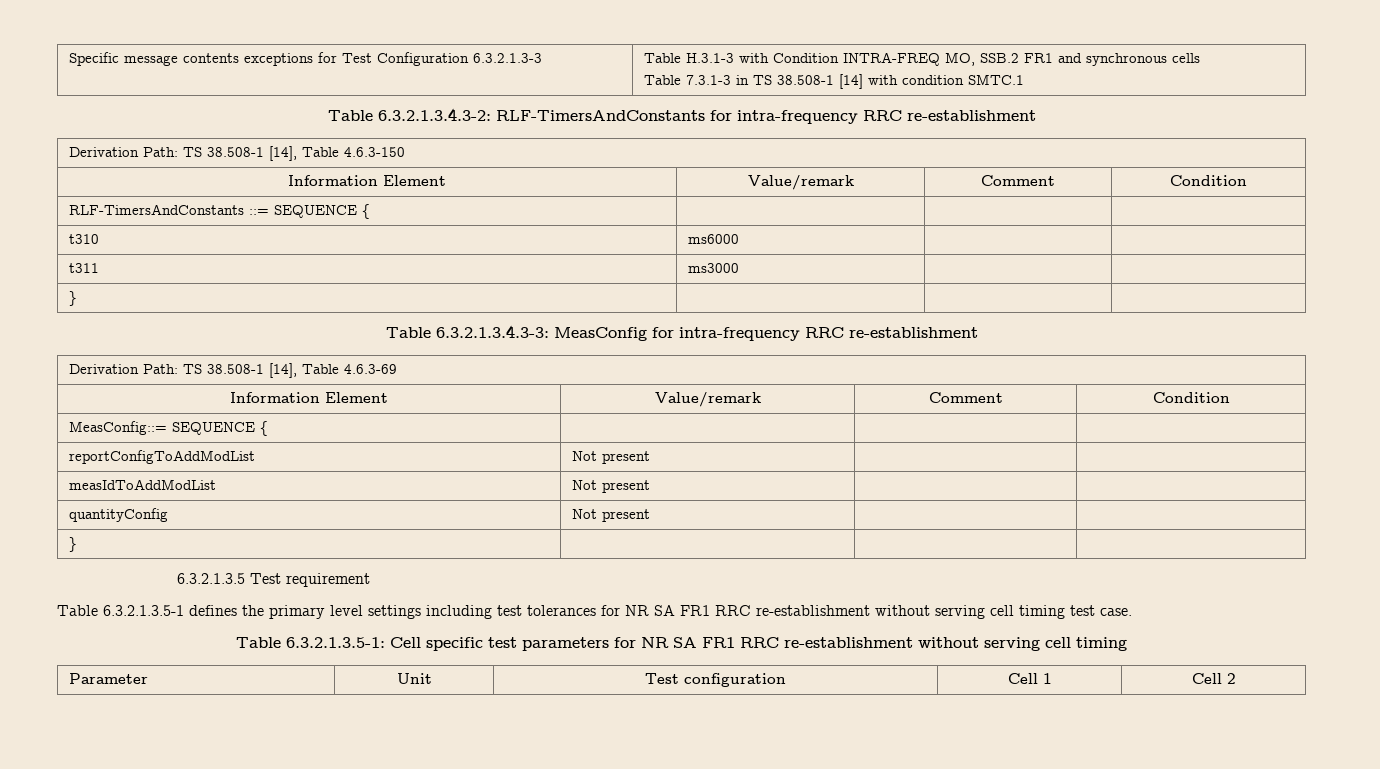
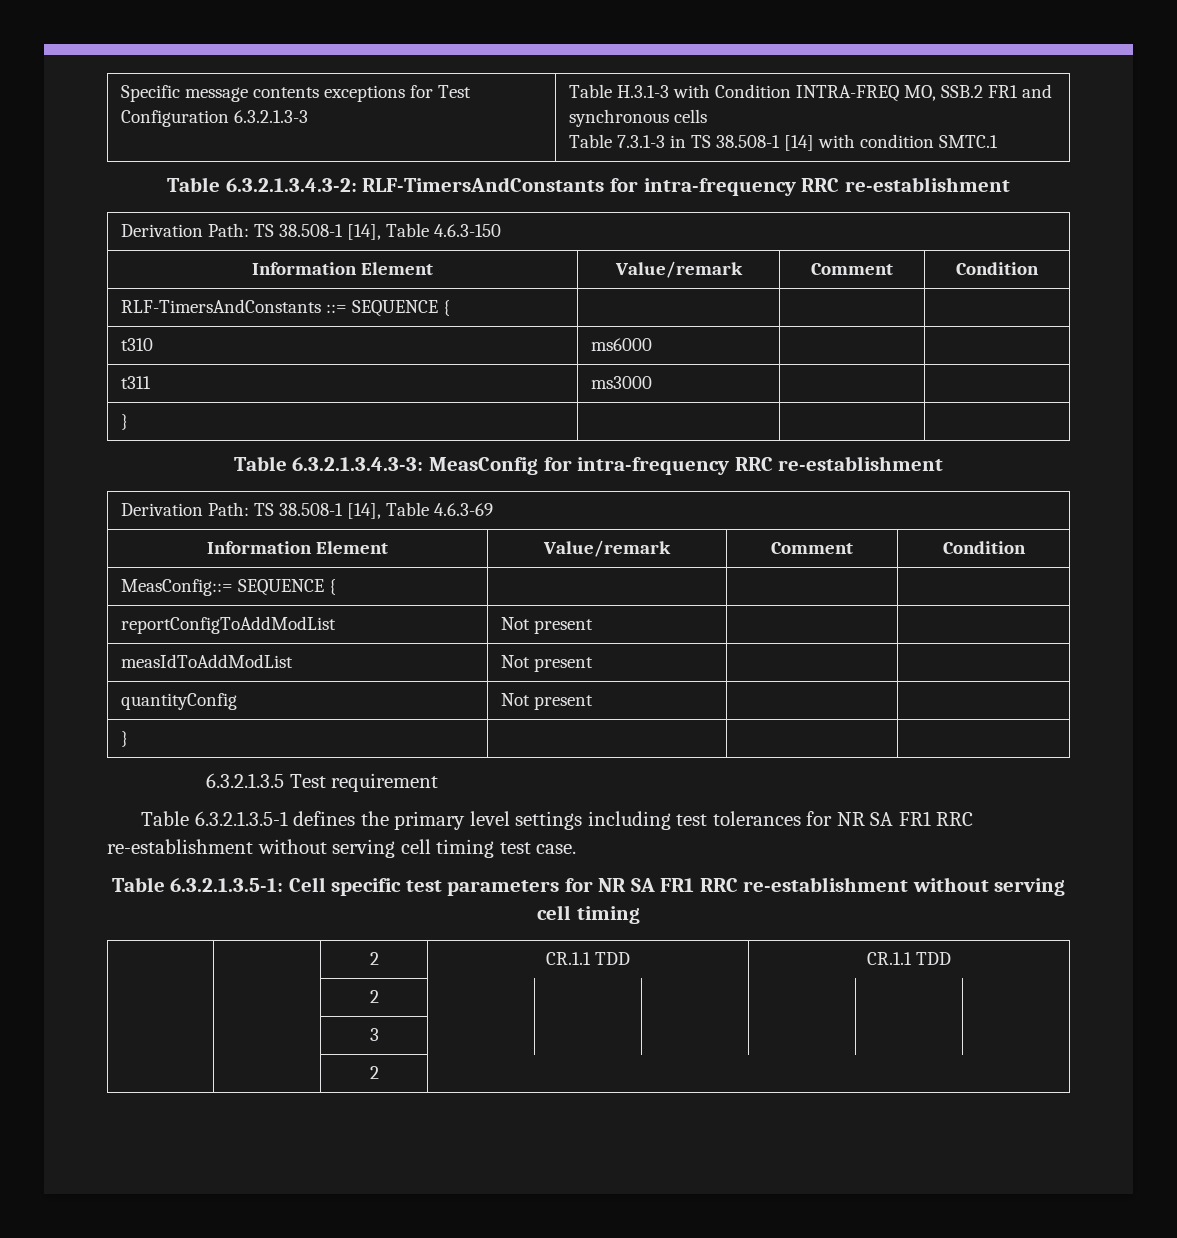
- Parameter | Unit | Test configuration | Cell 1 | Cell 2
+ | | 2 | CR.1.1 TDD | CR.1.1 TDD
+ | | 2 | | | | | |
+ | | 3 | | | | | |
+ | | 2 |

